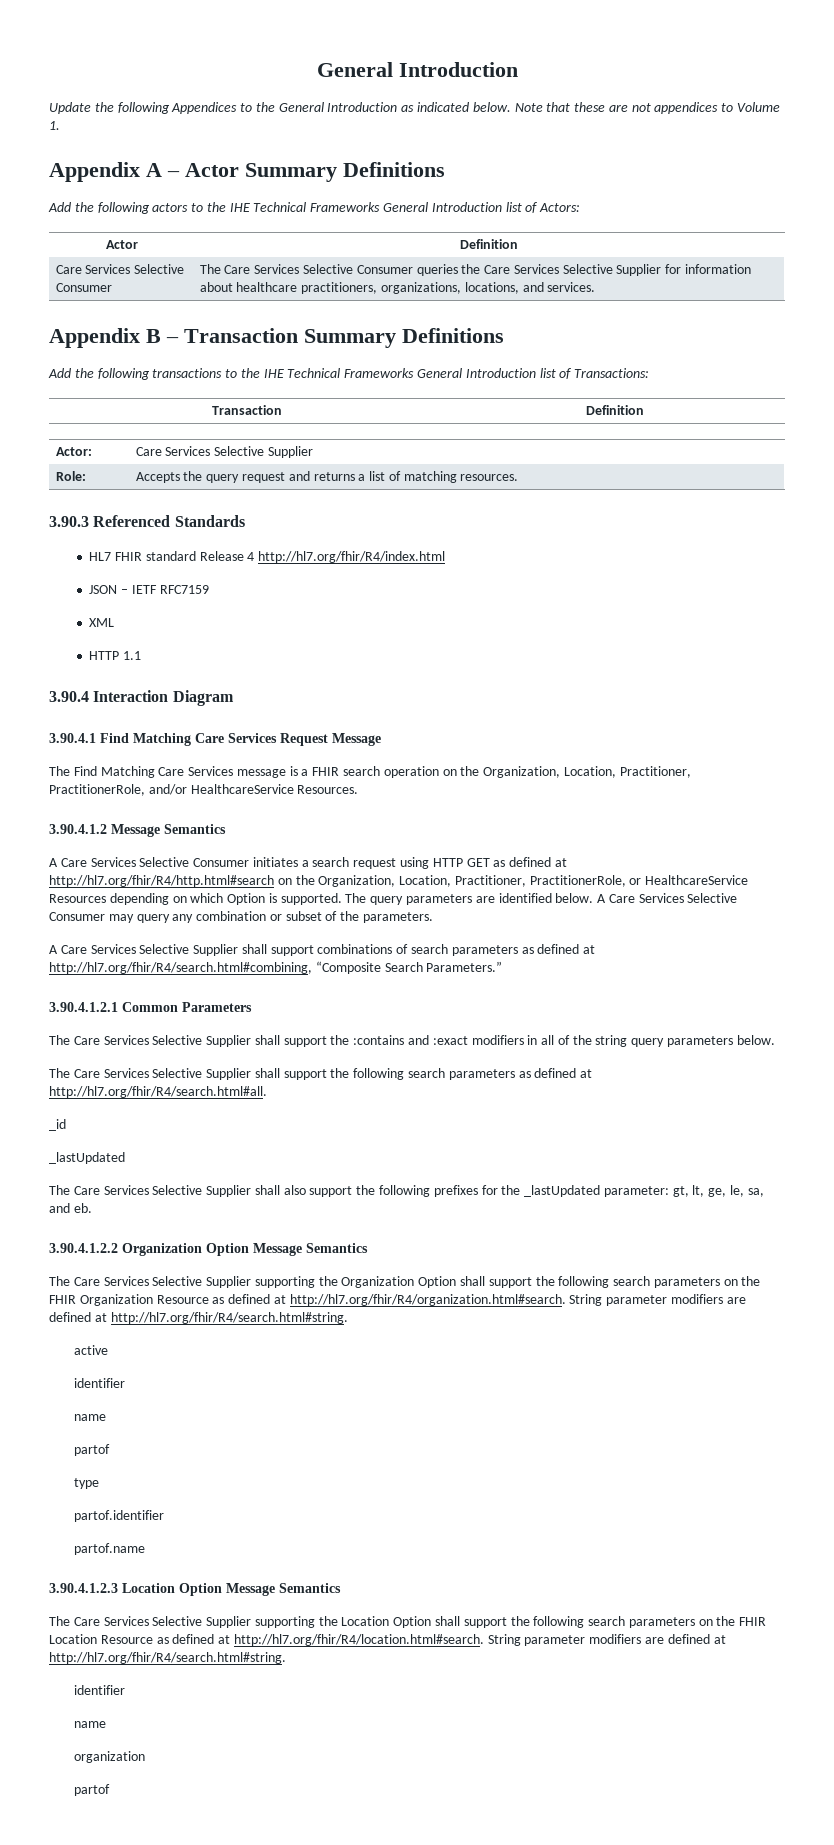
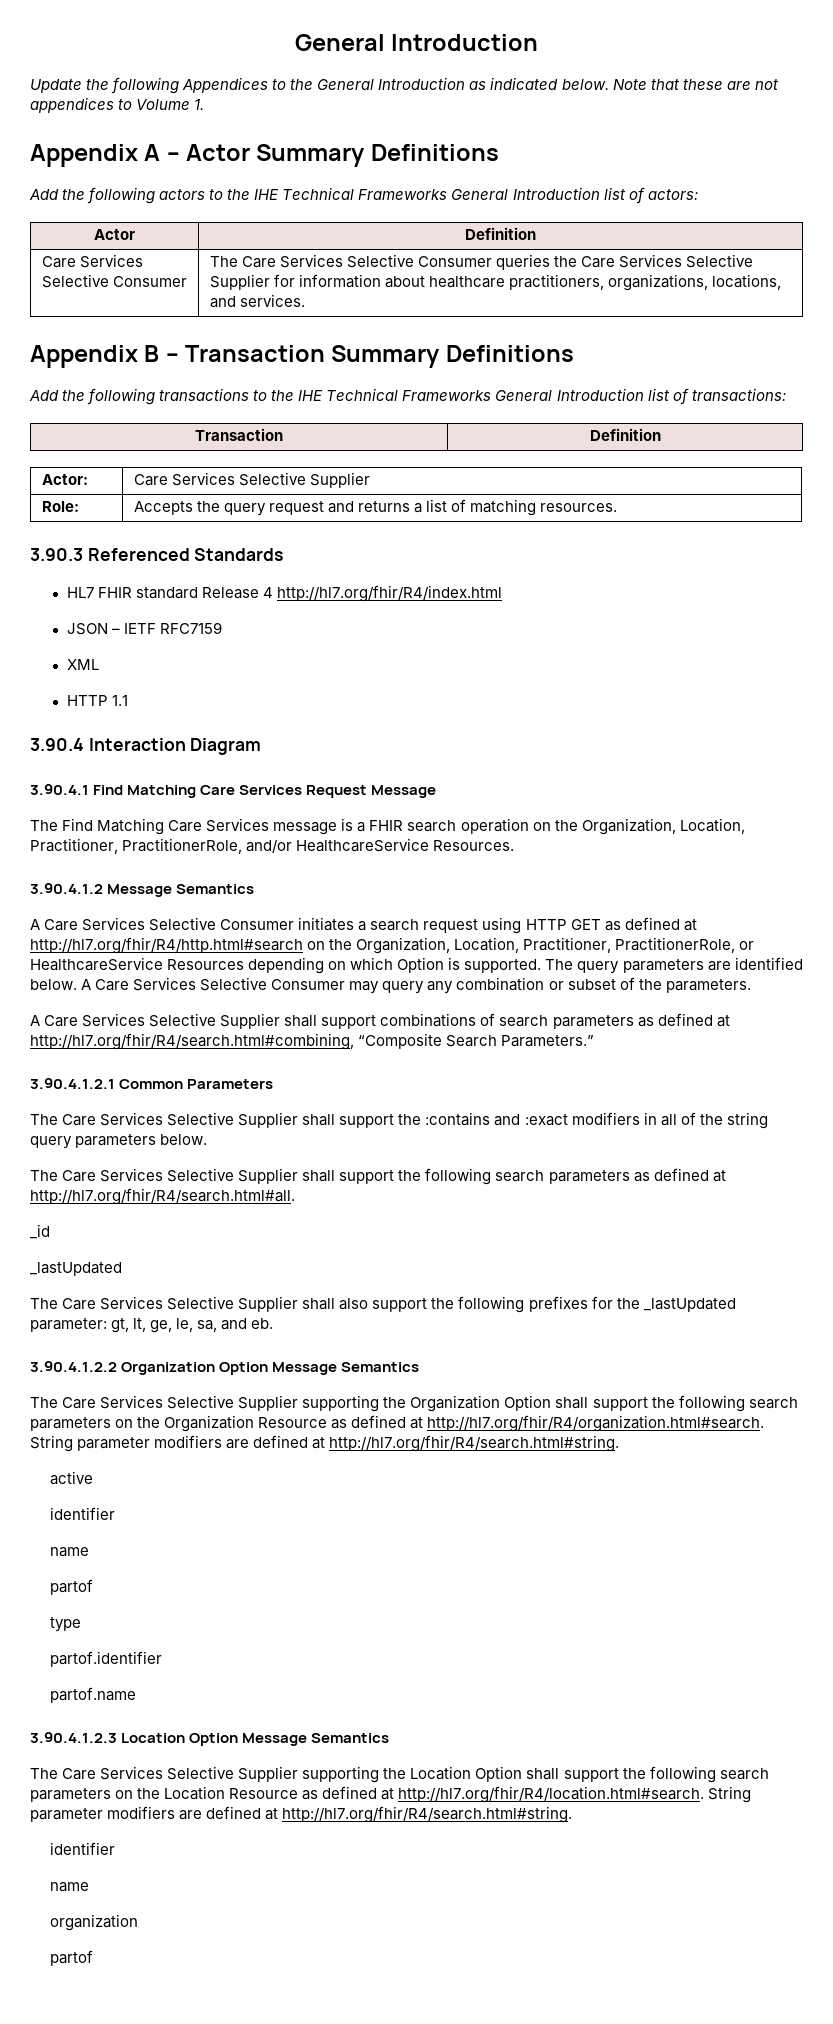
- Add the following actors to the IHE Technical Frameworks General Introduction list of Actors:
+ Add the following actors to the IHE Technical Frameworks General Introduction list of actors:
- Add the following transactions to the IHE Technical Frameworks General Introduction list of Transactions:
+ Add the following transactions to the IHE Technical Frameworks General Introduction list of transactions:
- The Care Services Selective Supplier supporting the Organization Option shall support the following search parameters on the FHIR Organization Resource as defined at http://hl7.org/fhir/R4/organization.html#search. String parameter modifiers are defined at http://hl7.org/fhir/R4/search.html#string.
+ The Care Services Selective Supplier supporting the Organization Option shall support the following search parameters on the Organization Resource as defined at http://hl7.org/fhir/R4/organization.html#search. String parameter modifiers are defined at http://hl7.org/fhir/R4/search.html#string.
- The Care Services Selective Supplier supporting the Location Option shall support the following search parameters on the FHIR Location Resource as defined at http://hl7.org/fhir/R4/location.html#search. String parameter modifiers are defined at http://hl7.org/fhir/R4/search.html#string.
+ The Care Services Selective Supplier supporting the Location Option shall support the following search parameters on the Location Resource as defined at http://hl7.org/fhir/R4/location.html#search. String parameter modifiers are defined at http://hl7.org/fhir/R4/search.html#string.

